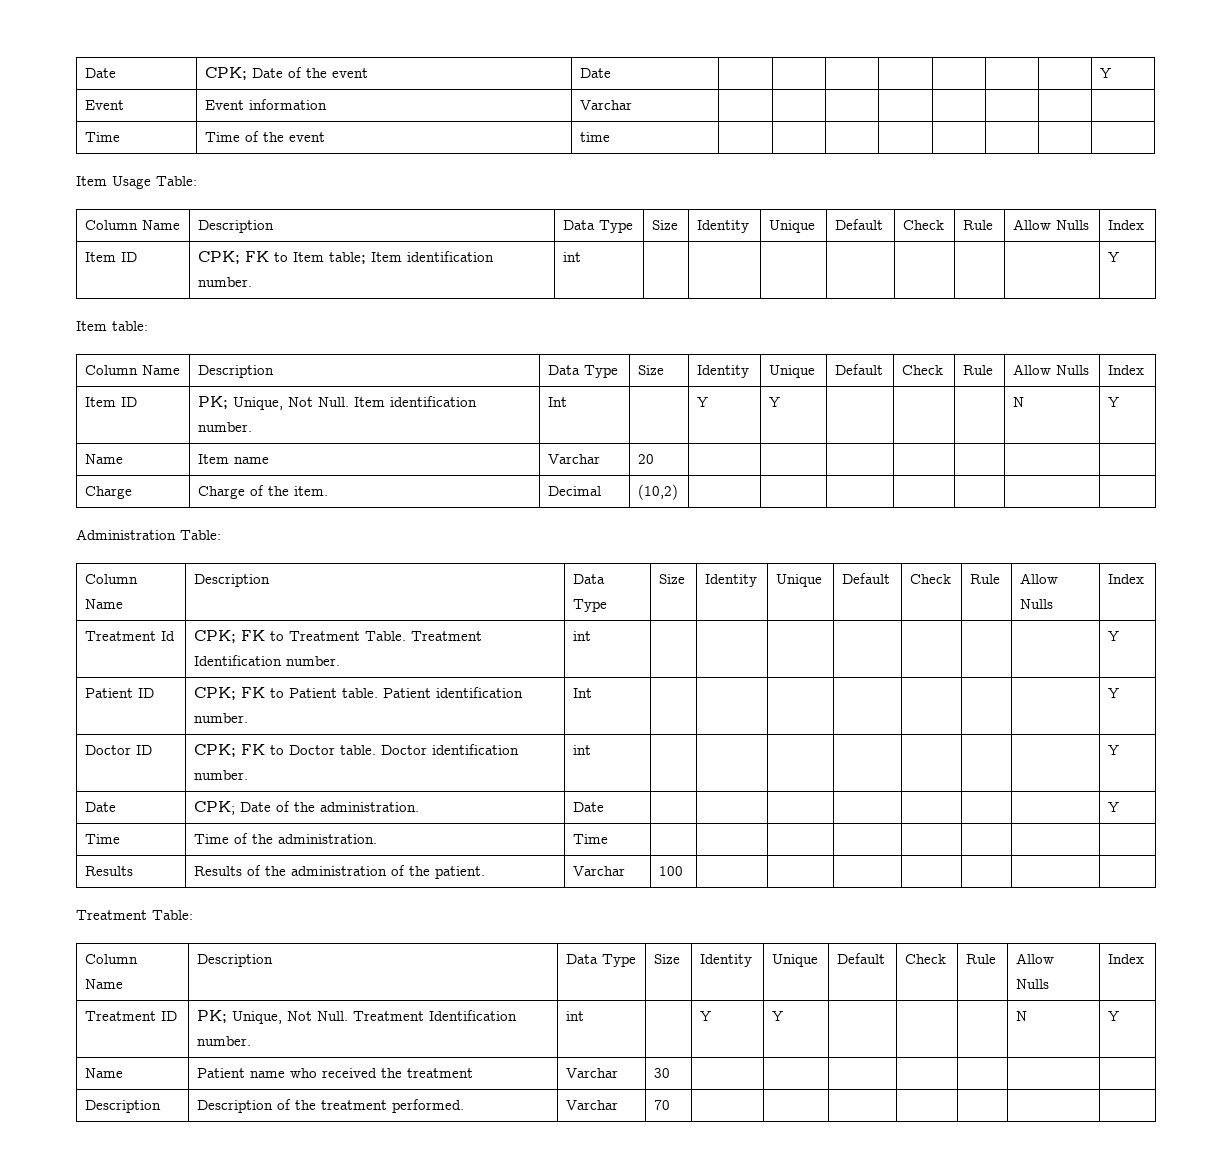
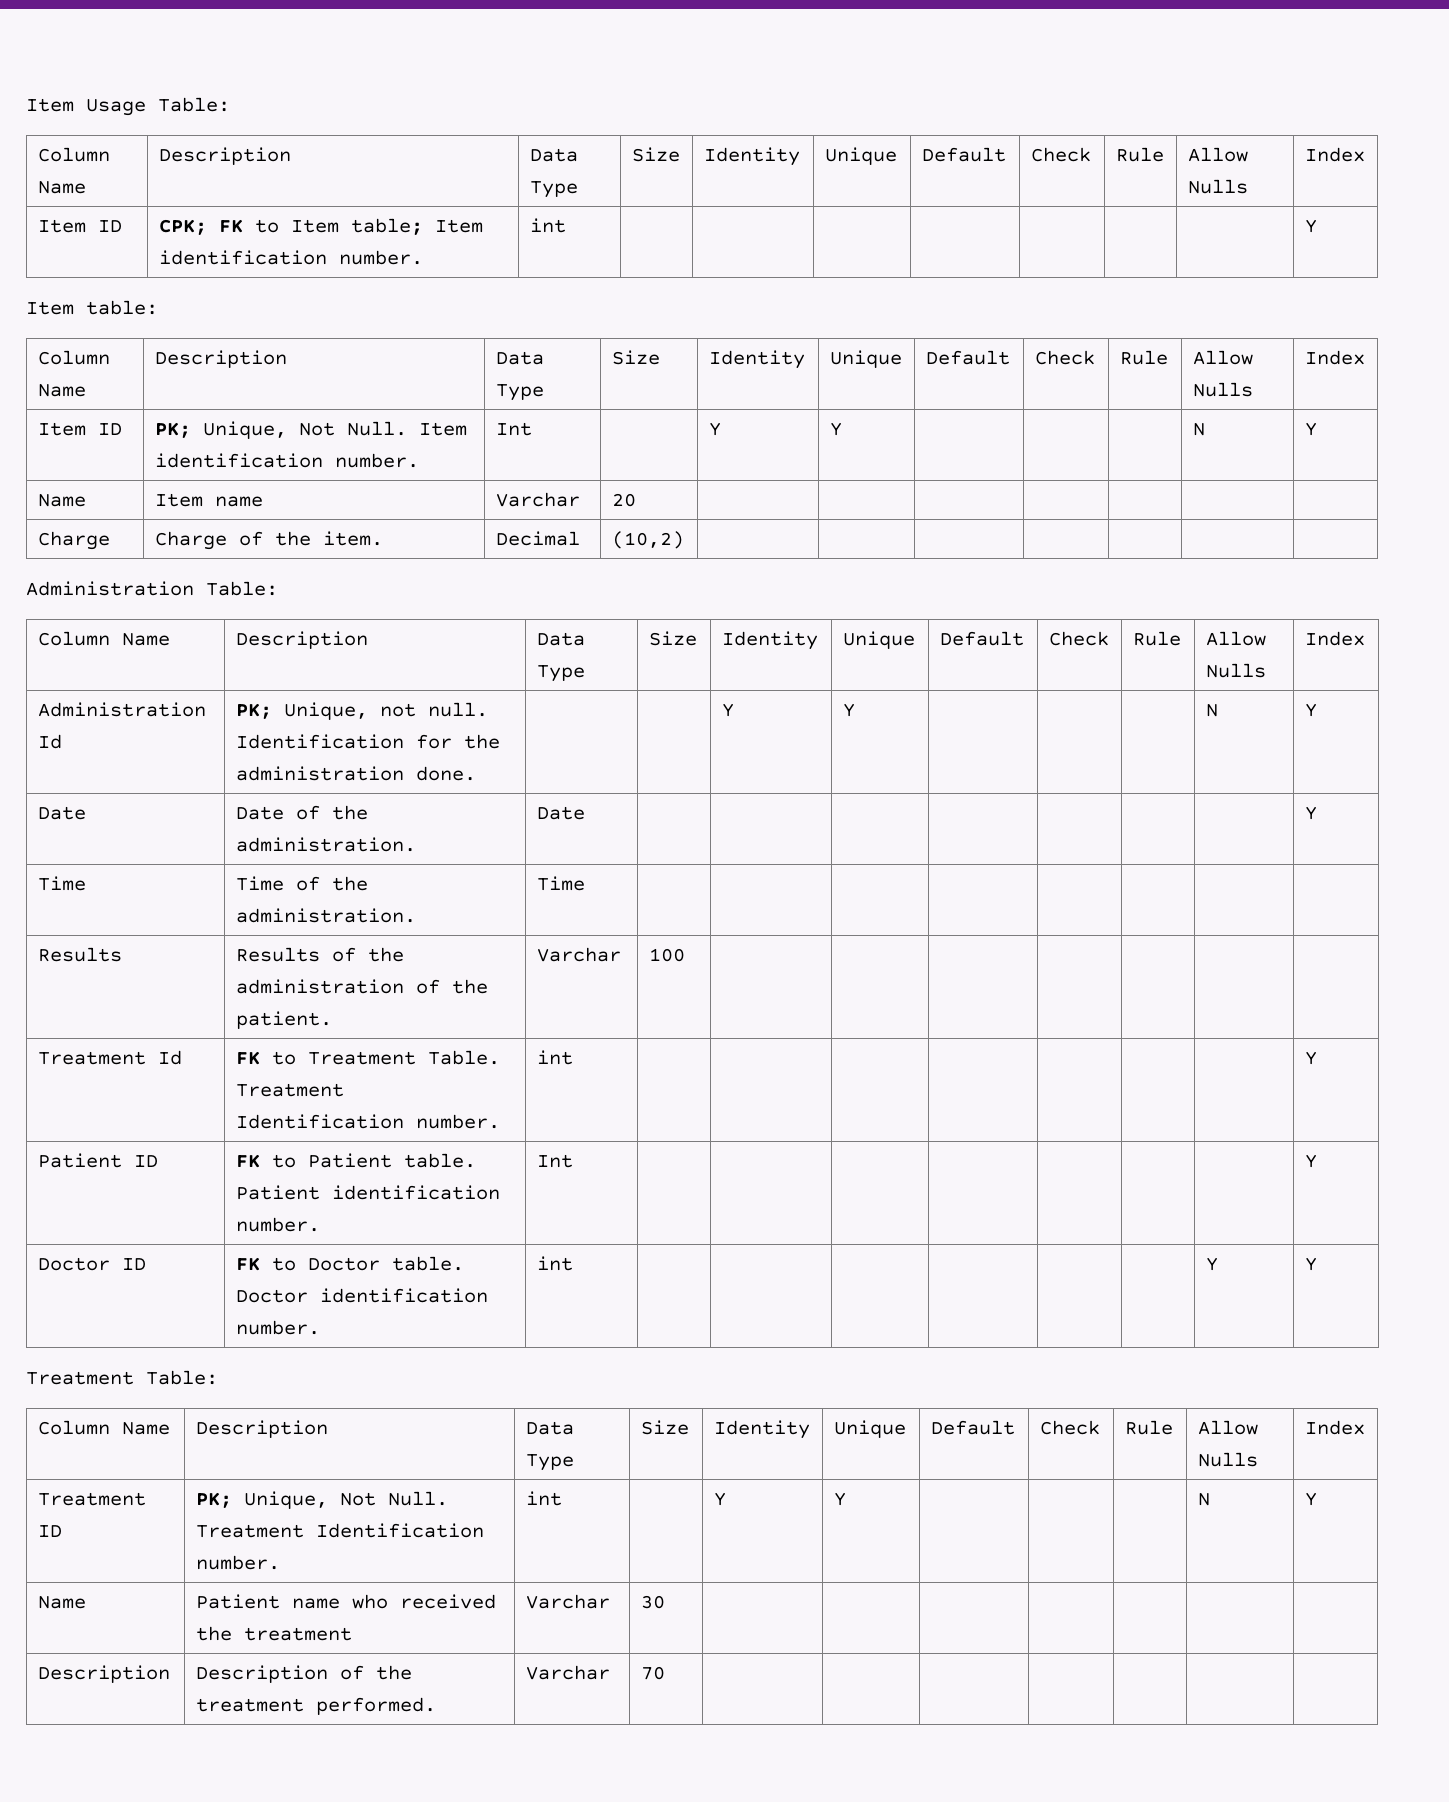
- Date | CPK; Date of the event | Date | | | | | | | | Y
- Event | Event information | Varchar | | | | | | | |
- Time | Time of the event | time | | | | | | | |
- Treatment Id | CPK; FK to Treatment Table. Treatment Identification number. | int | | | | | | | | Y
- Patient ID | CPK; FK to Patient table. Patient identification number. | Int | | | | | | | | Y
- Doctor ID | CPK; FK to Doctor table. Doctor identification number. | int | | | | | | | | Y
+ Administration Id | PK; Unique, not null. Identification for the administration done. | | | Y | Y | | | | N | Y
- Date | CPK; Date of the administration. | Date | | | | | | | | Y
+ Date | Date of the administration. | Date | | | | | | | | Y
+ Treatment Id | FK to Treatment Table. Treatment Identification number. | int | | | | | | | | Y
+ Patient ID | FK to Patient table. Patient identification number. | Int | | | | | | | | Y
+ Doctor ID | FK to Doctor table. Doctor identification number. | int | | | | | | | Y | Y

